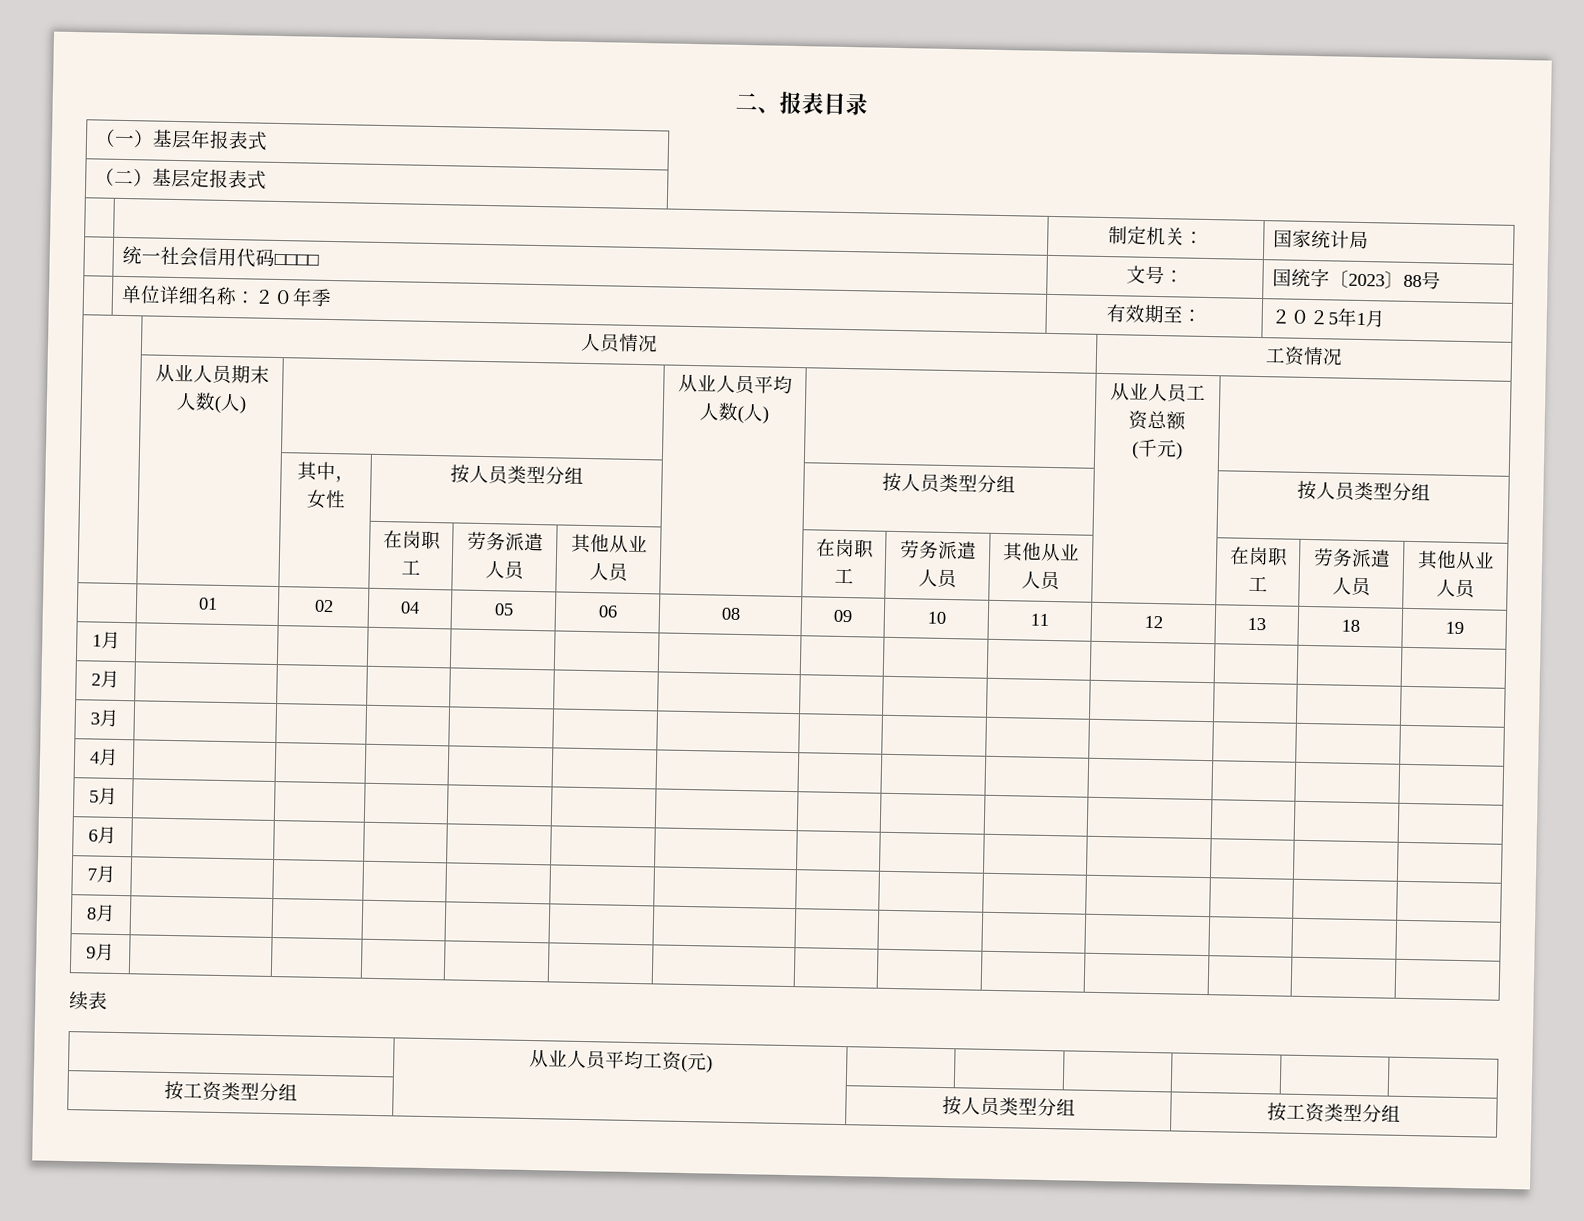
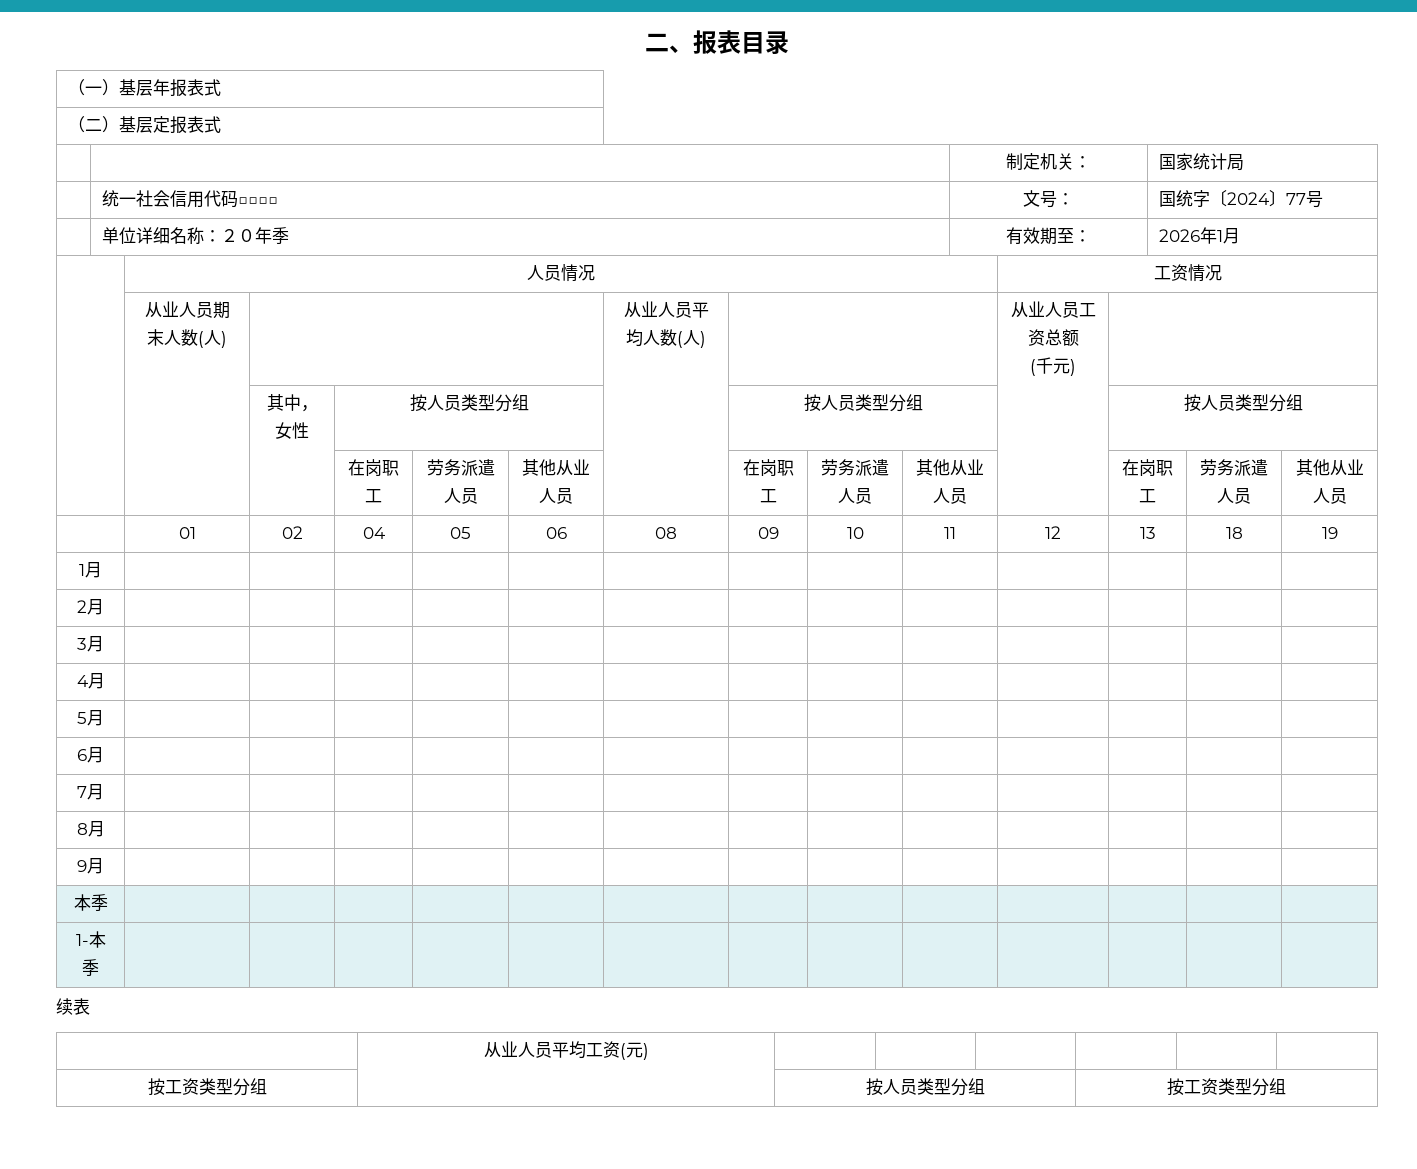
- | 统一社会信用代码□□□□ | 文号： | 国统字〔2023〕88号
+ | 统一社会信用代码□□□□ | 文号： | 国统字〔2024〕77号
- | 单位详细名称：２０年季 | 有效期至： | ２０２5年1月
+ | 单位详细名称：２０年季 | 有效期至： | 2026年1月
  9月 | | | | | | | | | | | | |
+ 本季 | | | | | | | | | | | | |
+ 1-本季 | | | | | | | | | | | | |

